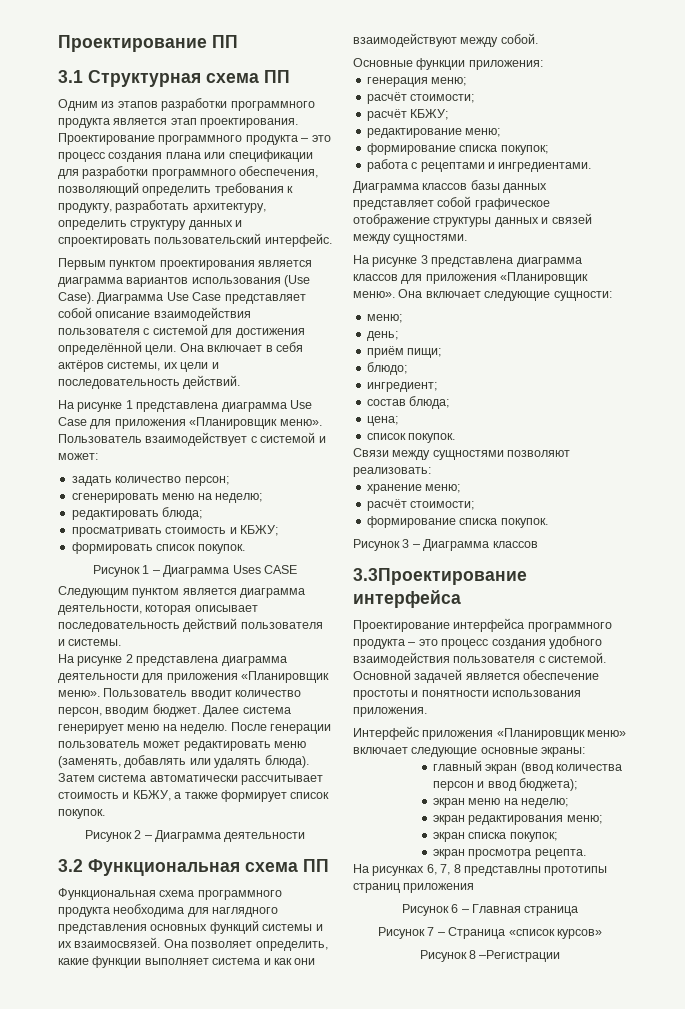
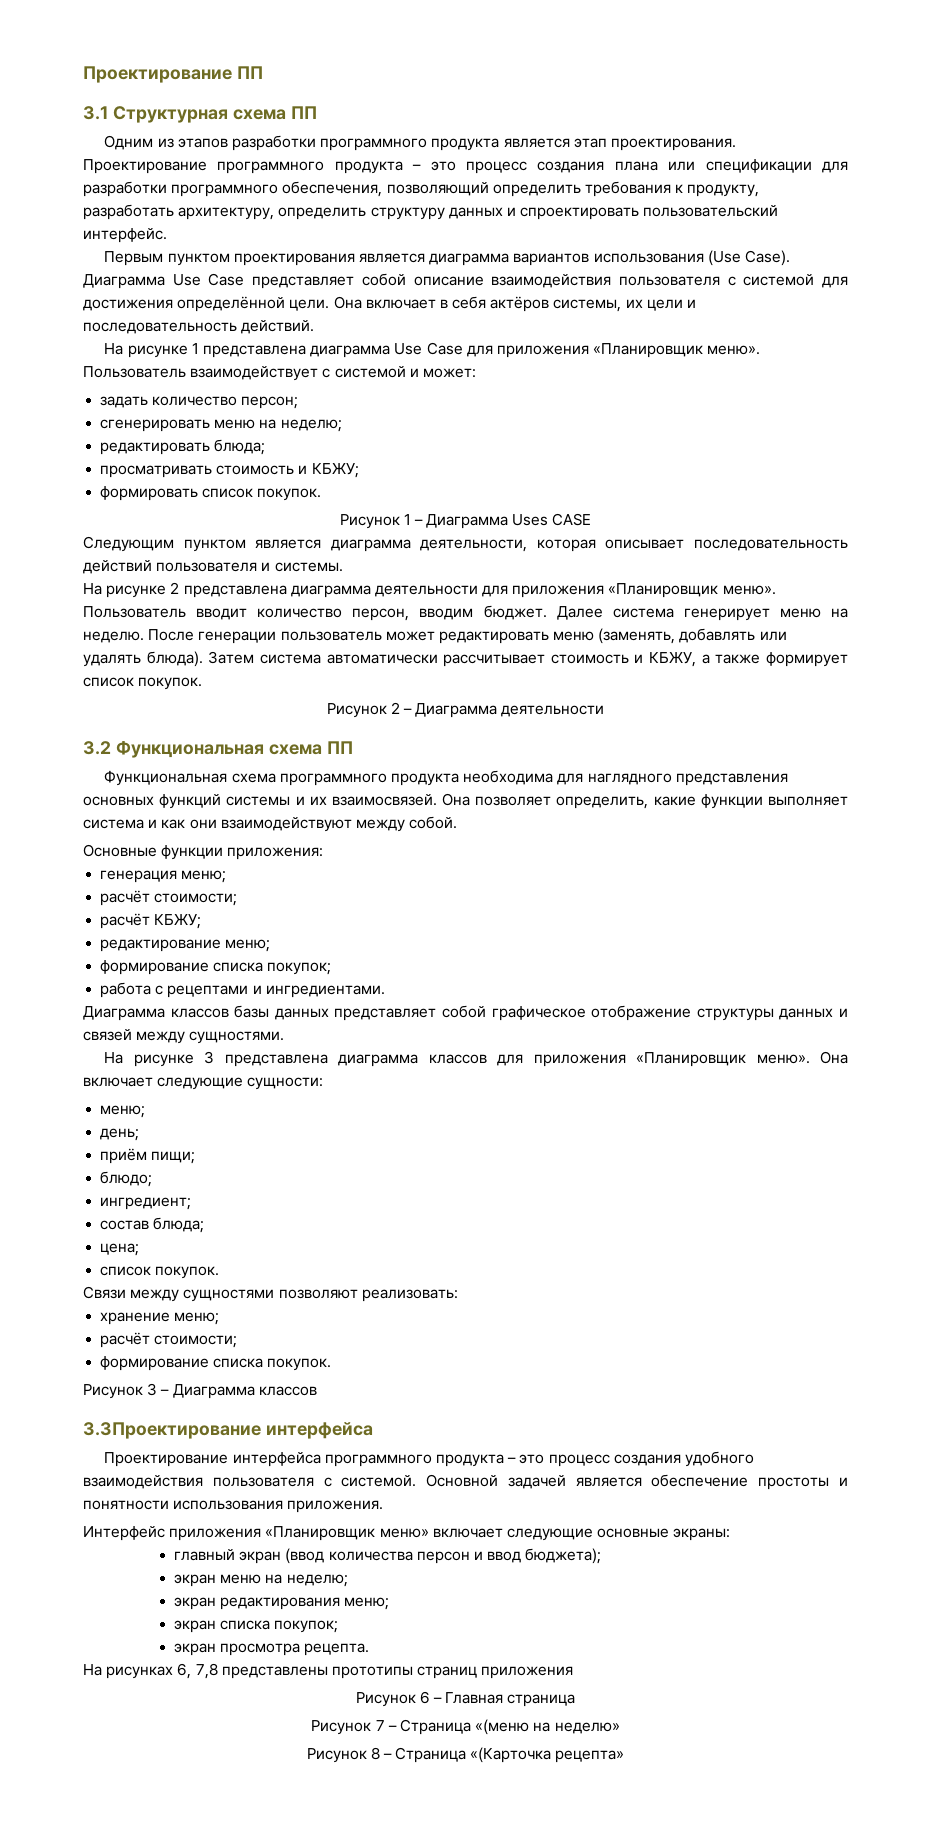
- На рисунках 6, 7, 8 представлны прототипы страниц приложения
+ На рисунках 6, 7,8 представлены прототипы страниц приложения
- Рисунок 7 – Страница «список курсов»
+ Рисунок 7 – Страница «(меню на неделю»
- Рисунок 8 –Регистрации
+ Рисунок 8 – Страница «(Карточка рецепта»

